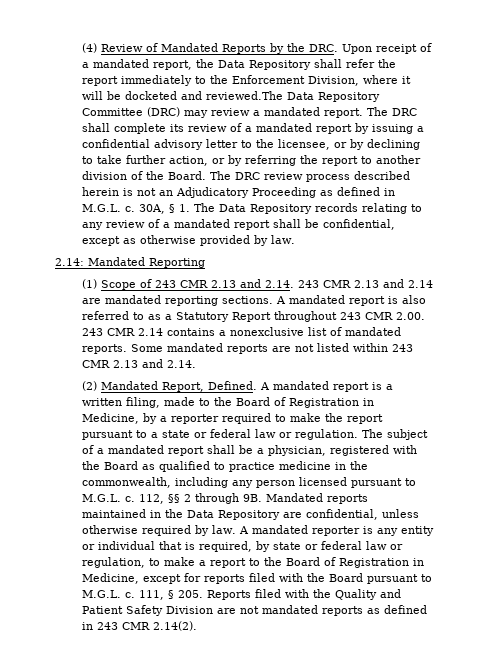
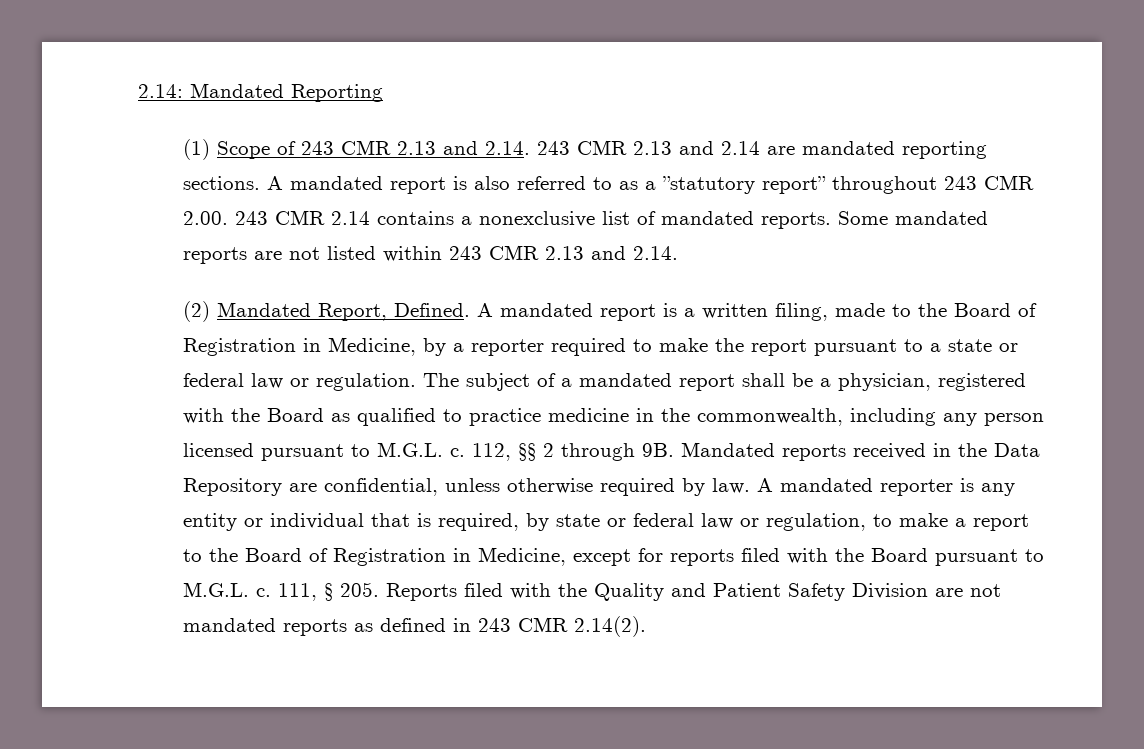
- (4) Review of Mandated Reports by the DRC. Upon receipt of a mandated report, the Data Repository shall refer the report immediately to the Enforcement Division, where it will be docketed and reviewed.The Data Repository Committee (DRC) may review a mandated report. The DRC shall complete its review of a mandated report by issuing a confidential advisory letter to the licensee, or by declining to take further action, or by referring the report to another division of the Board. The DRC review process described herein is not an Adjudicatory Proceeding as defined in M.G.L. c. 30A, § 1. The Data Repository records relating to any review of a mandated report shall be confidential, except as otherwise provided by law.
- A mandated report is also referred to as a Statutory Report throughout 243 CMR 2.00. 243 CMR 2.14 contains a nonexclusive list of mandated reports.
+ A mandated report is also referred to as a ”statutory report” throughout 243 CMR 2.00. 243 CMR 2.14 contains a nonexclusive list of mandated reports.
- Mandated reports maintained in the Data Repository are confidential, unless otherwise required by law.
+ Mandated reports received in the Data Repository are confidential, unless otherwise required by law.

